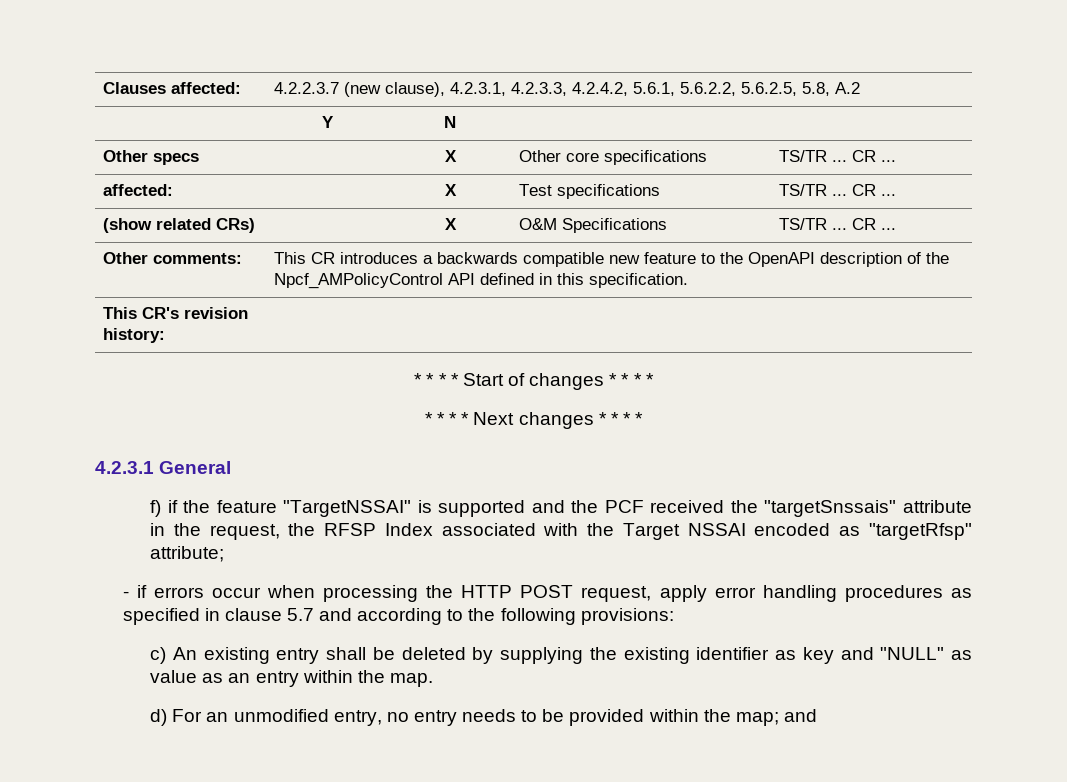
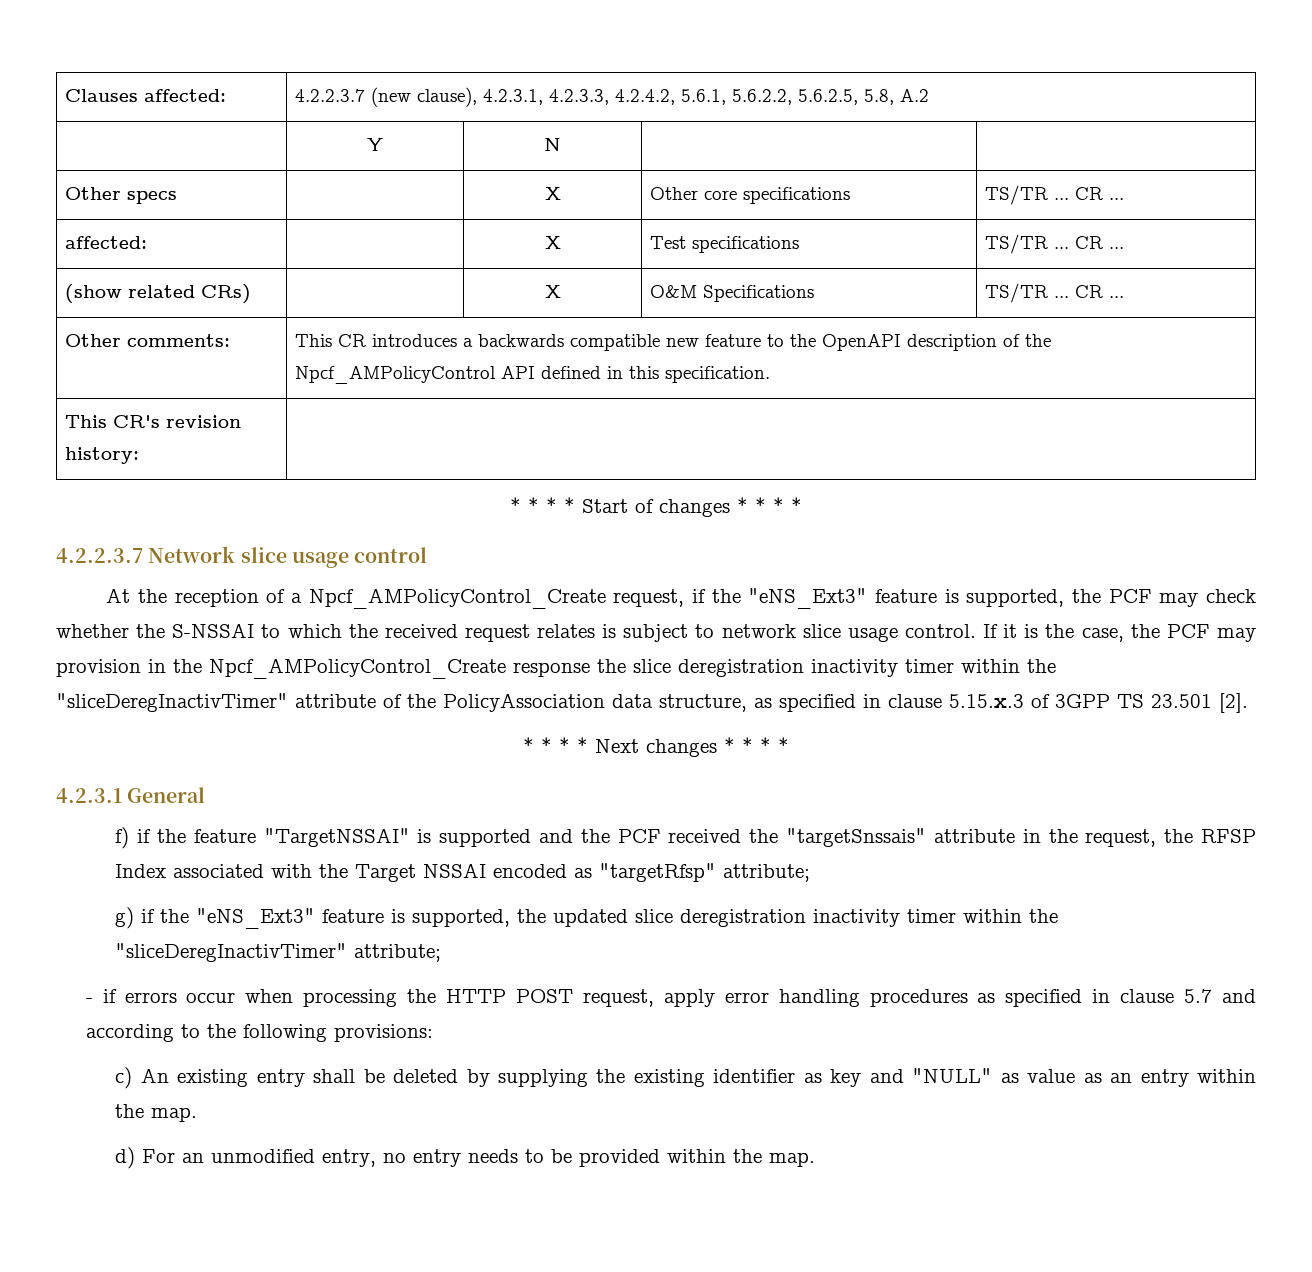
+ 4.2.2.3.7 Network slice usage control
+ At the reception of a Npcf_AMPolicyControl_Create request, if the "eNS_Ext3" feature is supported, the PCF may check whether the S-NSSAI to which the received request relates is subject to network slice usage control. If it is the case, the PCF may provision in the Npcf_AMPolicyControl_Create response the slice deregistration inactivity timer within the "sliceDeregInactivTimer" attribute of the PolicyAssociation data structure, as specified in clause 5.15.x.3 of 3GPP TS 23.501 [2].
+ g) if the "eNS_Ext3" feature is supported, the updated slice deregistration inactivity timer within the "sliceDeregInactivTimer" attribute;
- d) For an unmodified entry, no entry needs to be provided within the map; and
+ d) For an unmodified entry, no entry needs to be provided within the map.

